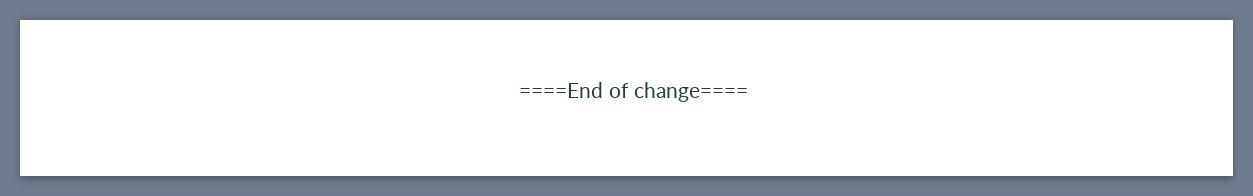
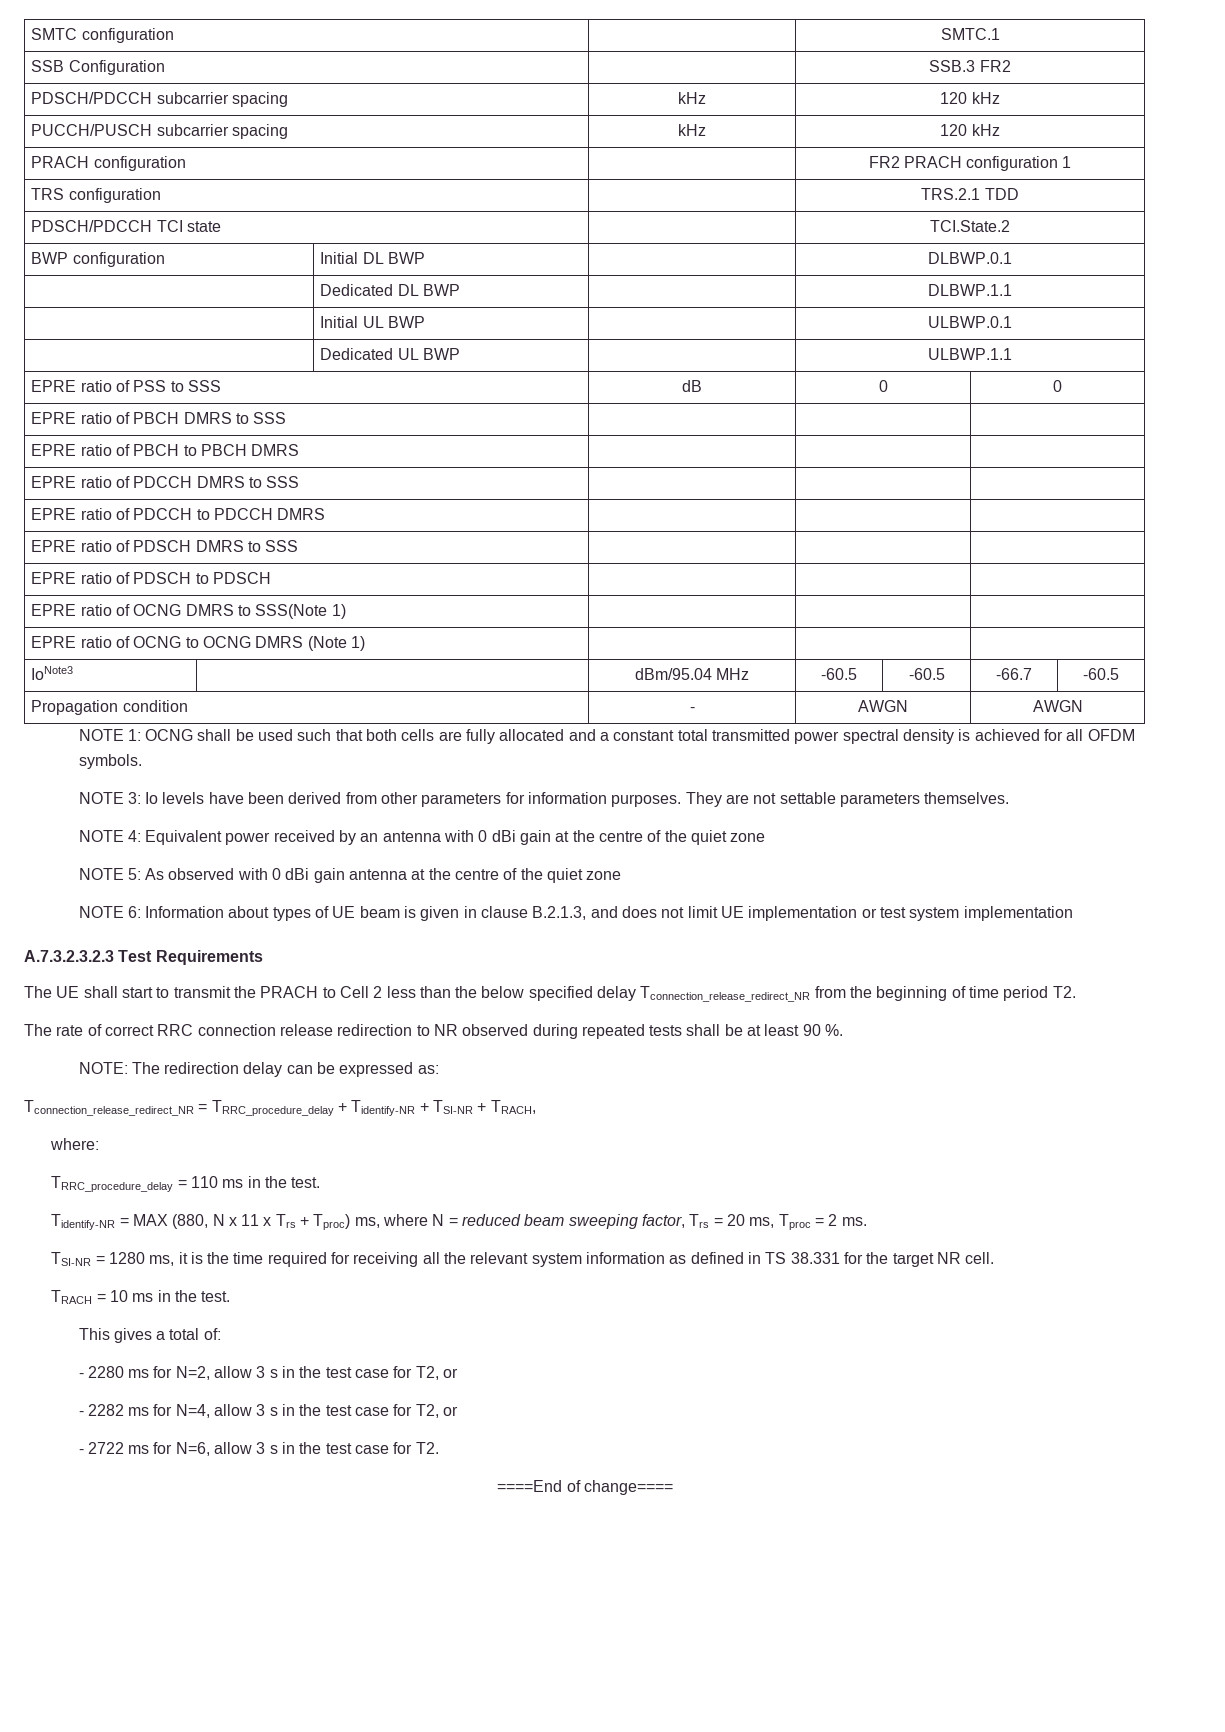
+ SMTC configuration | | SMTC.1
+ SSB Configuration | | SSB.3 FR2
+ PDSCH/PDCCH subcarrier spacing | kHz | 120 kHz
+ PUCCH/PUSCH subcarrier spacing | kHz | 120 kHz
+ PRACH configuration | | FR2 PRACH configuration 1
+ TRS configuration | | TRS.2.1 TDD
+ PDSCH/PDCCH TCI state | | TCI.State.2
+ BWP configuration | Initial DL BWP | | DLBWP.0.1
+ | Dedicated DL BWP | | DLBWP.1.1
+ | Initial UL BWP | | ULBWP.0.1
+ | Dedicated UL BWP | | ULBWP.1.1
+ EPRE ratio of PSS to SSS | dB | 0 | 0
+ EPRE ratio of PBCH DMRS to SSS | | |
+ EPRE ratio of PBCH to PBCH DMRS | | |
+ EPRE ratio of PDCCH DMRS to SSS | | |
+ EPRE ratio of PDCCH to PDCCH DMRS | | |
+ EPRE ratio of PDSCH DMRS to SSS | | |
+ EPRE ratio of PDSCH to PDSCH | | |
+ EPRE ratio of OCNG DMRS to SSS(Note 1) | | |
+ EPRE ratio of OCNG to OCNG DMRS (Note 1) | | |
+ IoNote3 | | dBm/95.04 MHz | -60.5 | -60.5 | -66.7 | -60.5
+ Propagation condition | - | AWGN | AWGN
+ NOTE 1: OCNG shall be used such that both cells are fully allocated and a constant total transmitted power spectral density is achieved for all OFDM symbols.
+ NOTE 3: Io levels have been derived from other parameters for information purposes. They are not settable parameters themselves.
+ NOTE 4: Equivalent power received by an antenna with 0 dBi gain at the centre of the quiet zone
+ NOTE 5: As observed with 0 dBi gain antenna at the centre of the quiet zone
+ NOTE 6: Information about types of UE beam is given in clause B.2.1.3, and does not limit UE implementation or test system implementation
+ A.7.3.2.3.2.3 Test Requirements
+ The UE shall start to transmit the PRACH to Cell 2 less than the below specified delay Tconnection_release_redirect_NR from the beginning of time period T2.
+ The rate of correct RRC connection release redirection to NR observed during repeated tests shall be at least 90 %.
+ NOTE: The redirection delay can be expressed as:
+ Tconnection_release_redirect_NR = TRRC_procedure_delay + Tidentify-NR + TSI-NR + TRACH,
+ where:
+ TRRC_procedure_delay = 110 ms in the test.
+ Tidentify-NR = MAX (880, N x 11 x Trs + Tproc) ms, where N = reduced beam sweeping factor, Trs = 20 ms, Tproc = 2 ms.
+ TSI-NR = 1280 ms, it is the time required for receiving all the relevant system information as defined in TS 38.331 for the target NR cell.
+ TRACH = 10 ms in the test.
+ This gives a total of:
+ - 2280 ms for N=2, allow 3 s in the test case for T2, or
+ - 2282 ms for N=4, allow 3 s in the test case for T2, or
+ - 2722 ms for N=6, allow 3 s in the test case for T2.

